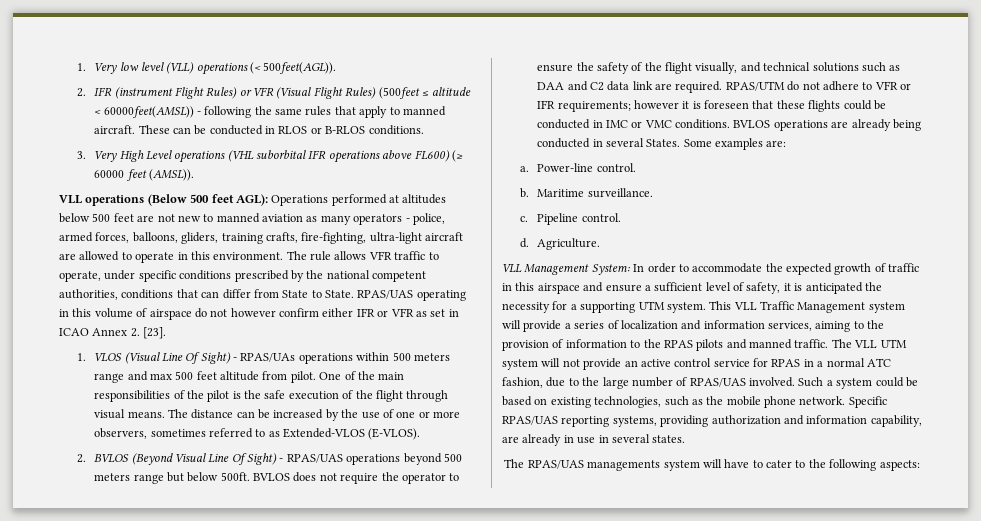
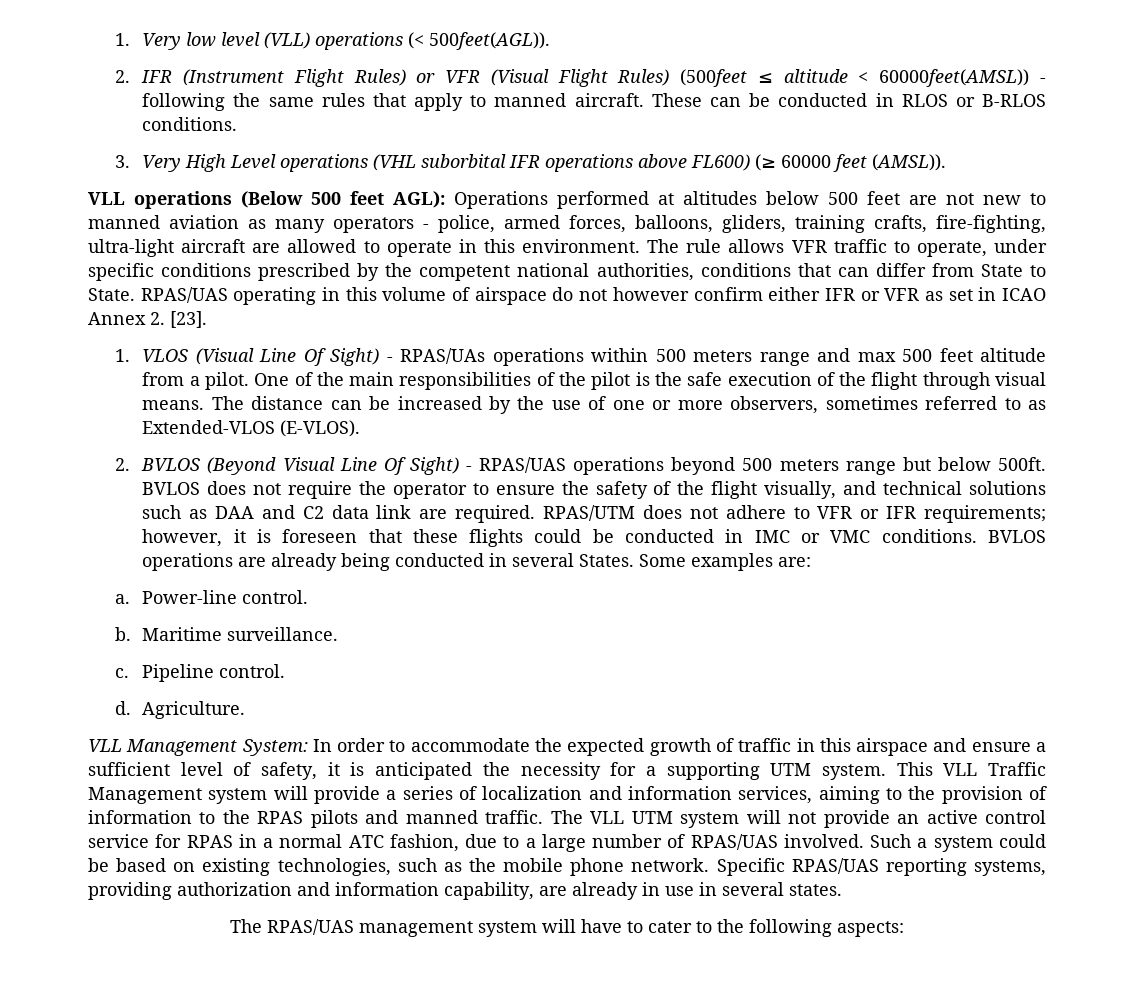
- 2. IFR (instrument Flight Rules) or VFR (Visual Flight Rules) (500feet ≤ altitude < 60000feet(AMSL)) - following the same rules that apply to manned aircraft.
+ 2. IFR (Instrument Flight Rules) or VFR (Visual Flight Rules) (500feet ≤ altitude < 60000feet(AMSL)) - following the same rules that apply to manned aircraft.
- The rule allows VFR traffic to operate, under specific conditions prescribed by the national competent authorities, conditions that can differ from State to State.
+ The rule allows VFR traffic to operate, under specific conditions prescribed by the competent national authorities, conditions that can differ from State to State.
- 1. VLOS (Visual Line Of Sight) - RPAS/UAs operations within 500 meters range and max 500 feet altitude from pilot.
+ 1. VLOS (Visual Line Of Sight) - RPAS/UAs operations within 500 meters range and max 500 feet altitude from a pilot.
- RPAS/UTM do not adhere to VFR or IFR requirements; however it is foreseen that these flights could be conducted in IMC or VMC conditions.
+ RPAS/UTM does not adhere to VFR or IFR requirements; however, it is foreseen that these flights could be conducted in IMC or VMC conditions.
- The VLL UTM system will not provide an active control service for RPAS in a normal ATC fashion, due to the large number of RPAS/UAS involved.
+ The VLL UTM system will not provide an active control service for RPAS in a normal ATC fashion, due to a large number of RPAS/UAS involved.
- The RPAS/UAS managements system will have to cater to the following aspects:
+ The RPAS/UAS management system will have to cater to the following aspects:

